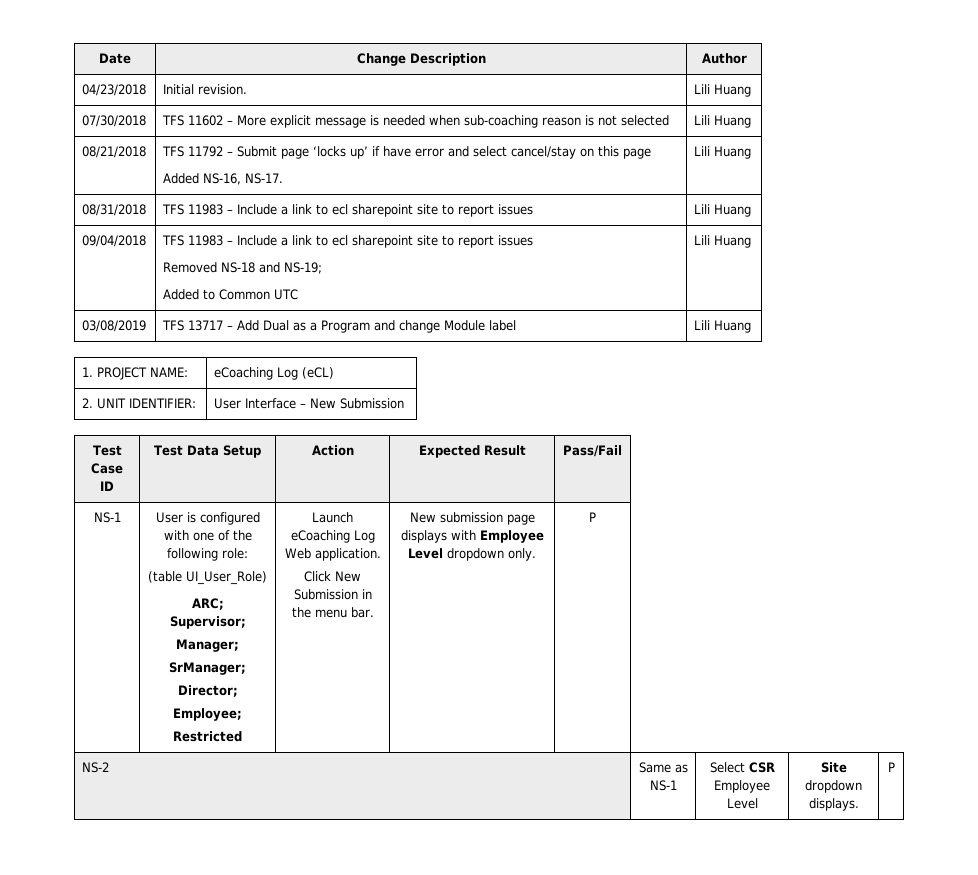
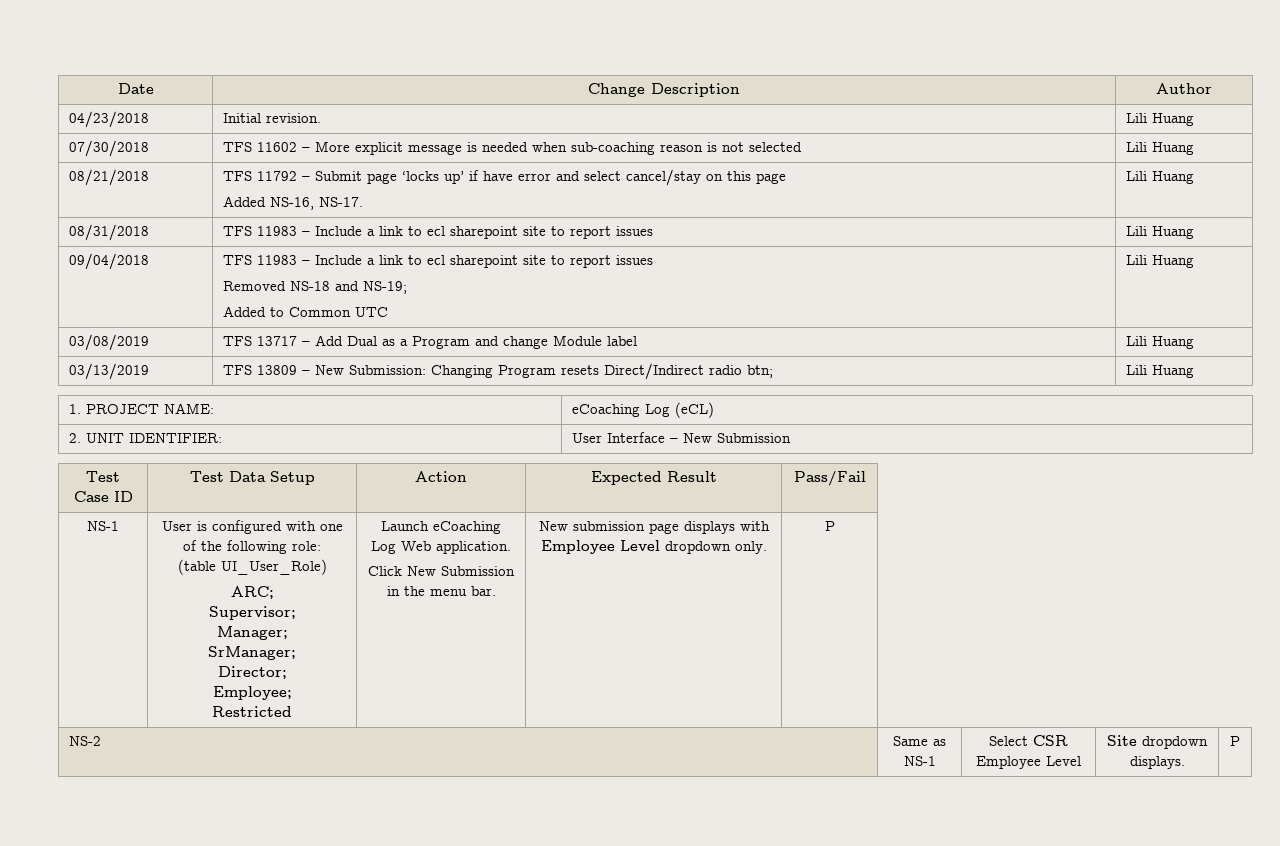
+ 03/13/2019 | TFS 13809 – New Submission: Changing Program resets Direct/Indirect radio btn; | Lili Huang

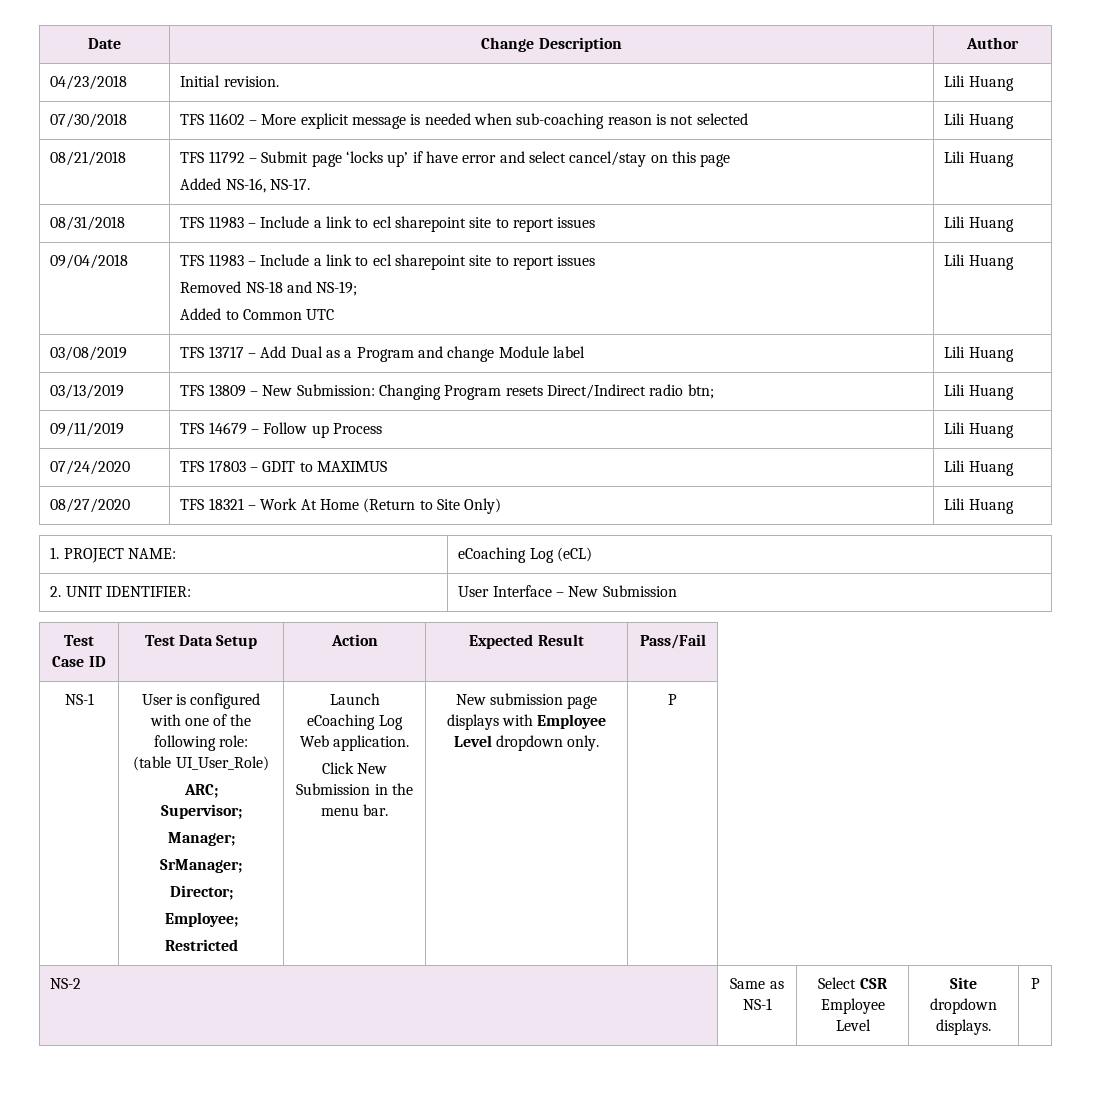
+ 09/11/2019 | TFS 14679 – Follow up Process | Lili Huang
+ 07/24/2020 | TFS 17803 – GDIT to MAXIMUS | Lili Huang
+ 08/27/2020 | TFS 18321 – Work At Home (Return to Site Only) | Lili Huang

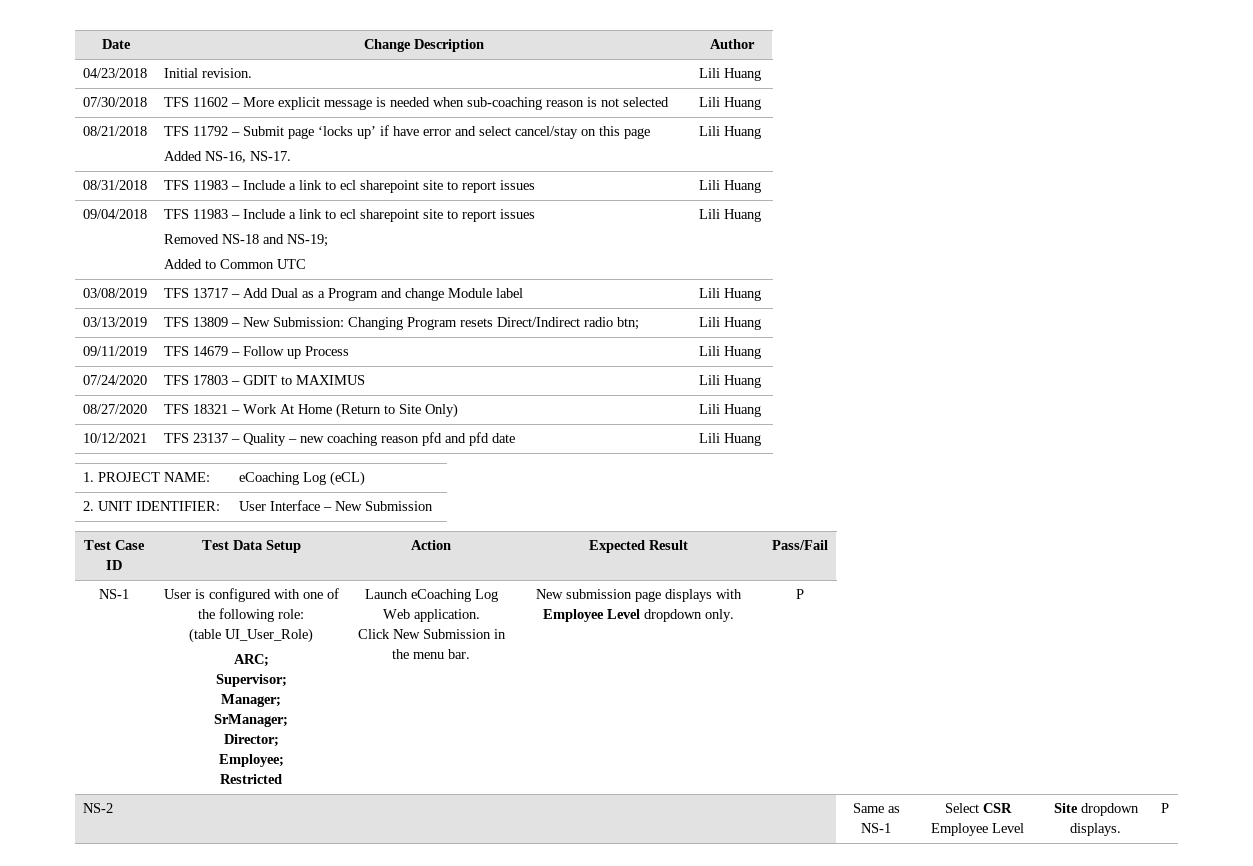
+ 10/12/2021 | TFS 23137 – Quality – new coaching reason pfd and pfd date | Lili Huang

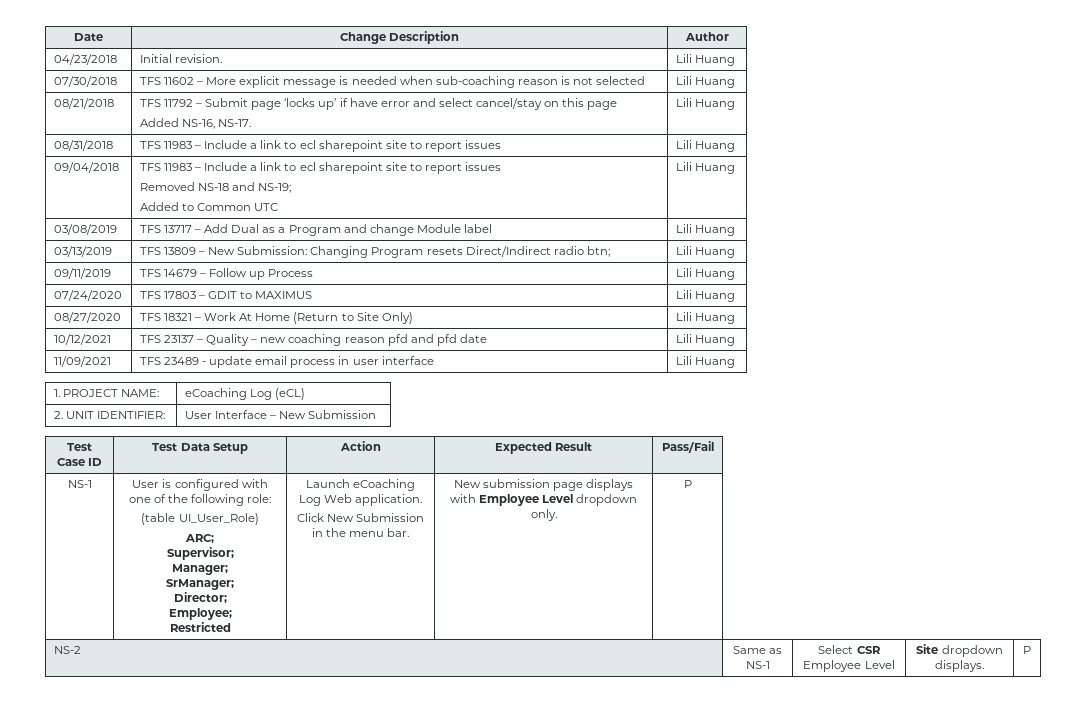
+ 11/09/2021 | TFS 23489 - update email process in user interface | Lili Huang

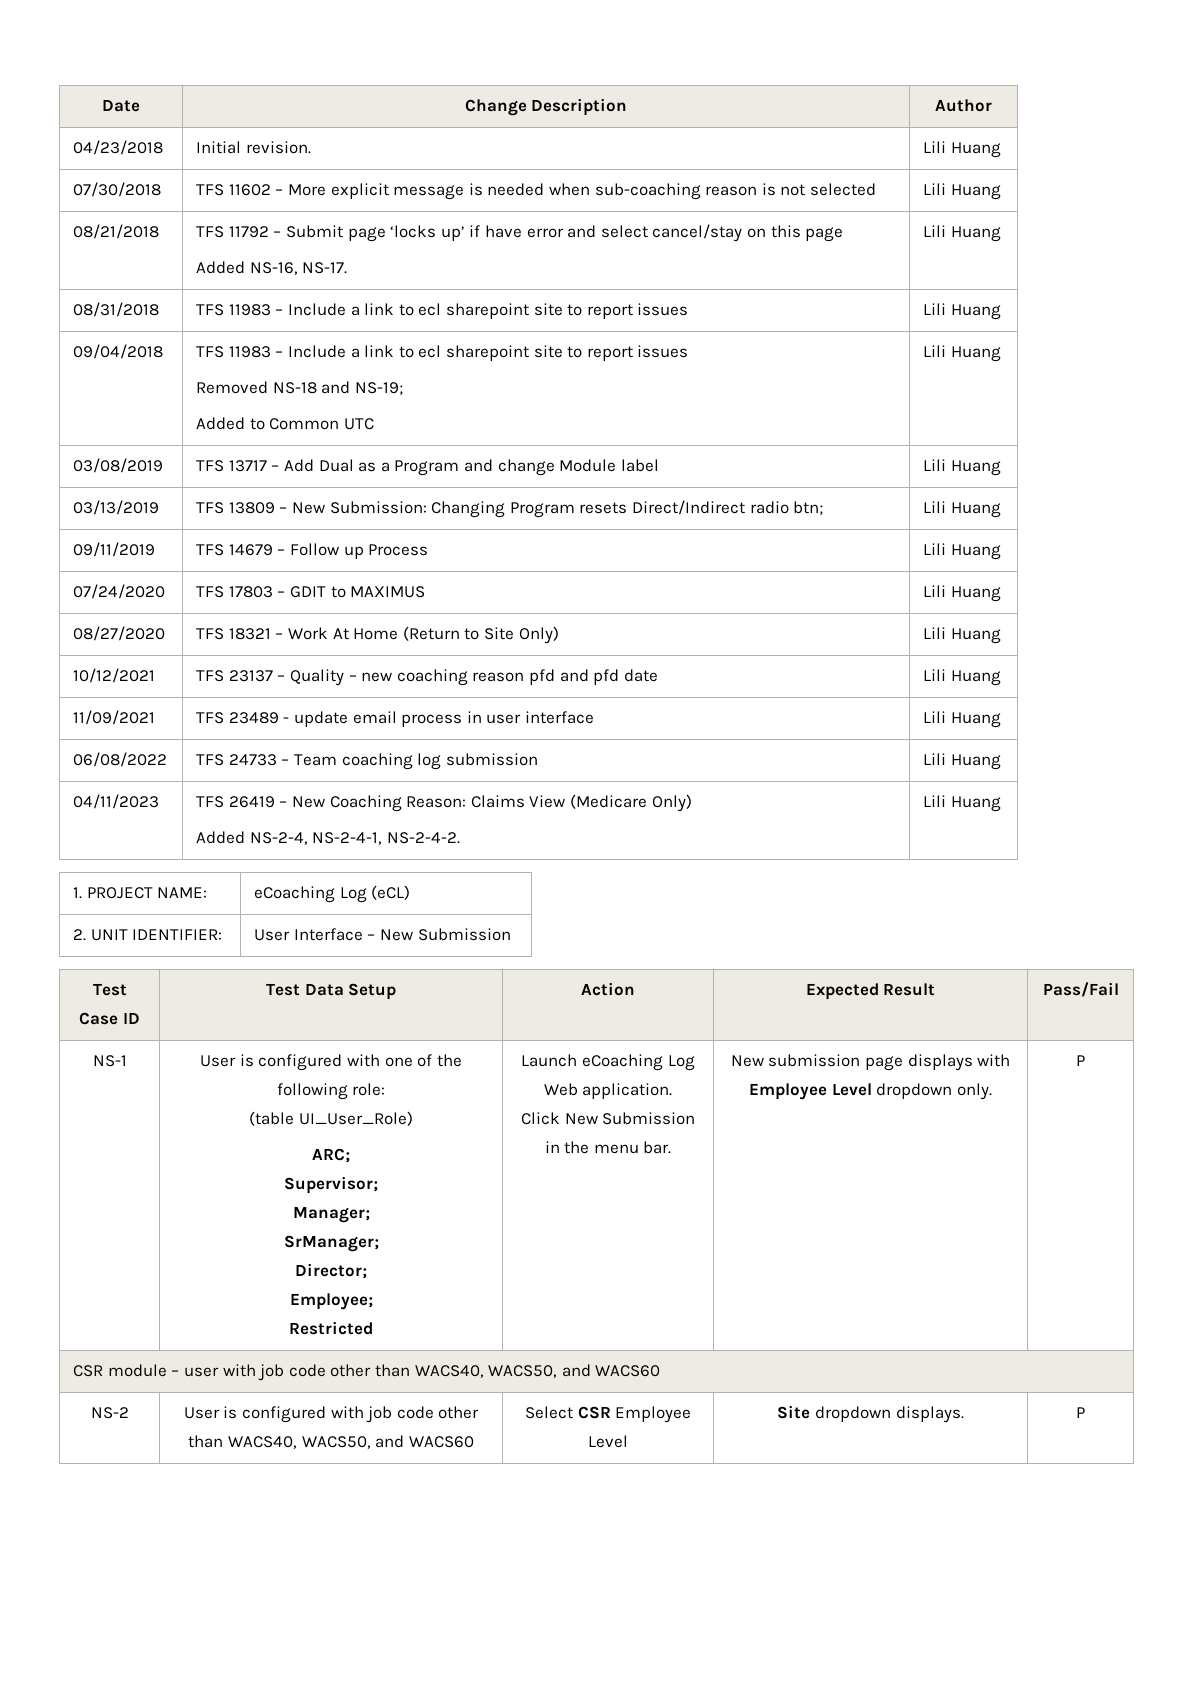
+ 06/08/2022 | TFS 24733 – Team coaching log submission | Lili Huang
+ 04/11/2023 | TFS 26419 – New Coaching Reason: Claims View (Medicare Only)
+ Added NS-2-4, NS-2-4-1, NS-2-4-2. | Lili Huang
- NS-2 | Same as NS-1 | Select CSR Employee Level | Site dropdown displays. | P
+ CSR module – user with job code other than WACS40, WACS50, and WACS60
+ NS-2 | User is configured with job code other than WACS40, WACS50, and WACS60 | Select CSR Employee Level | Site dropdown displays. | P

